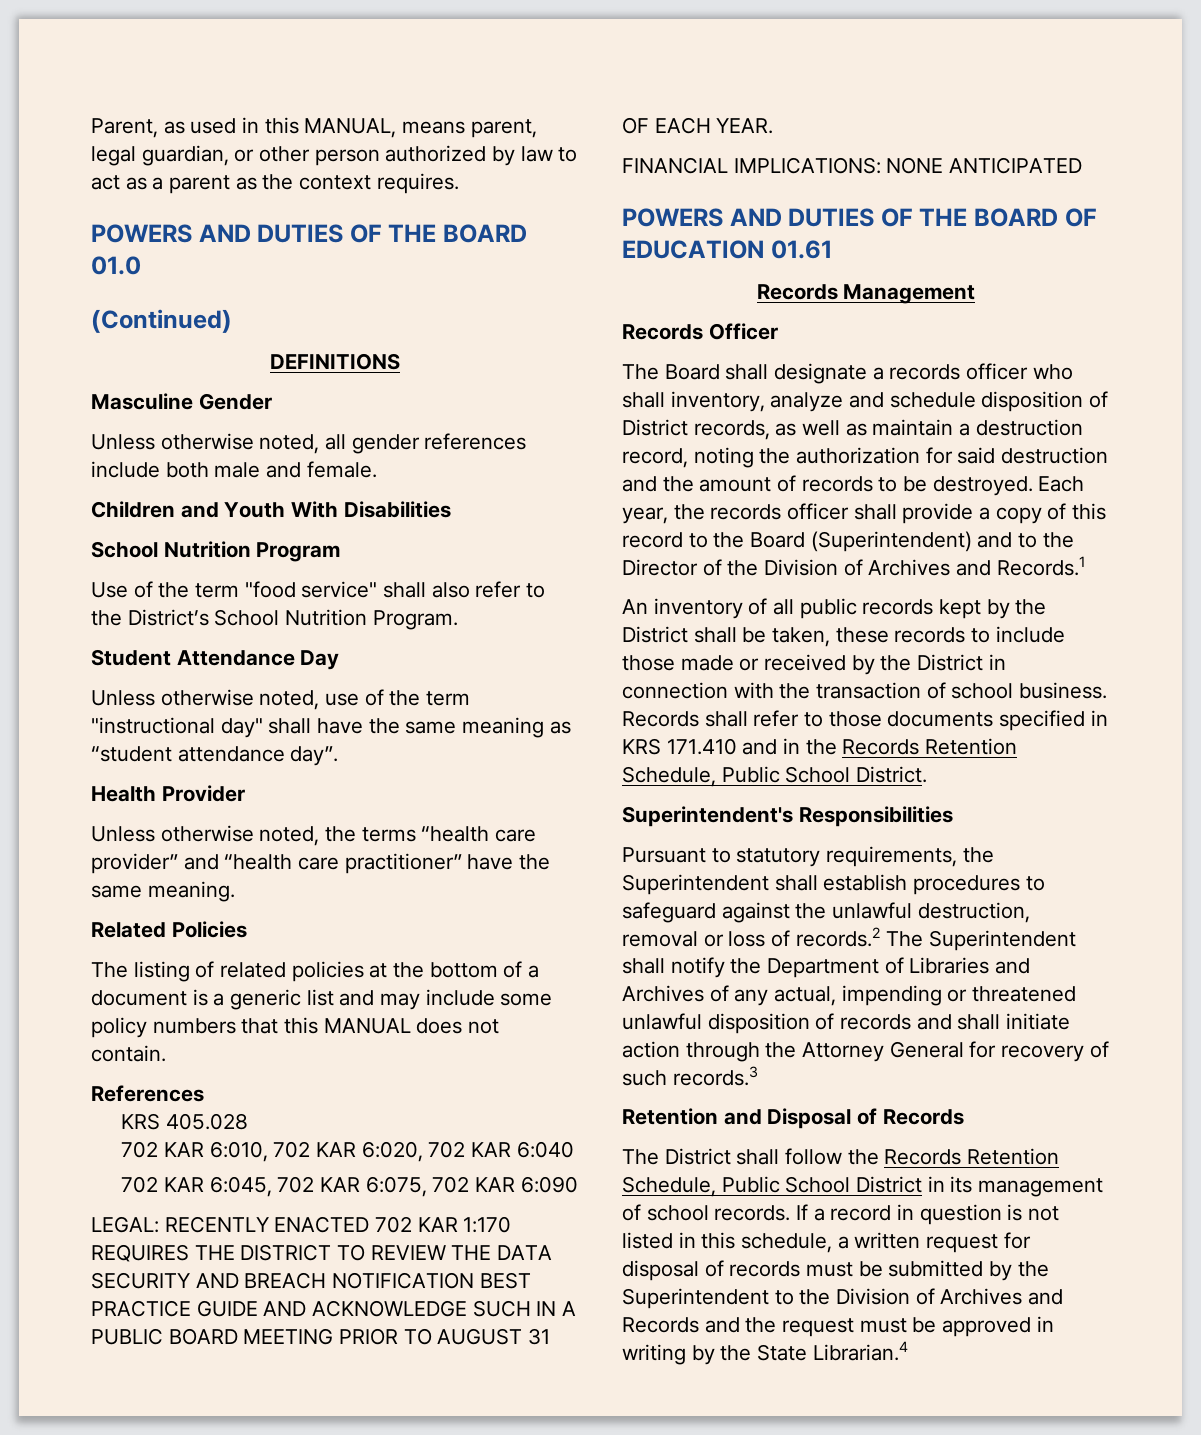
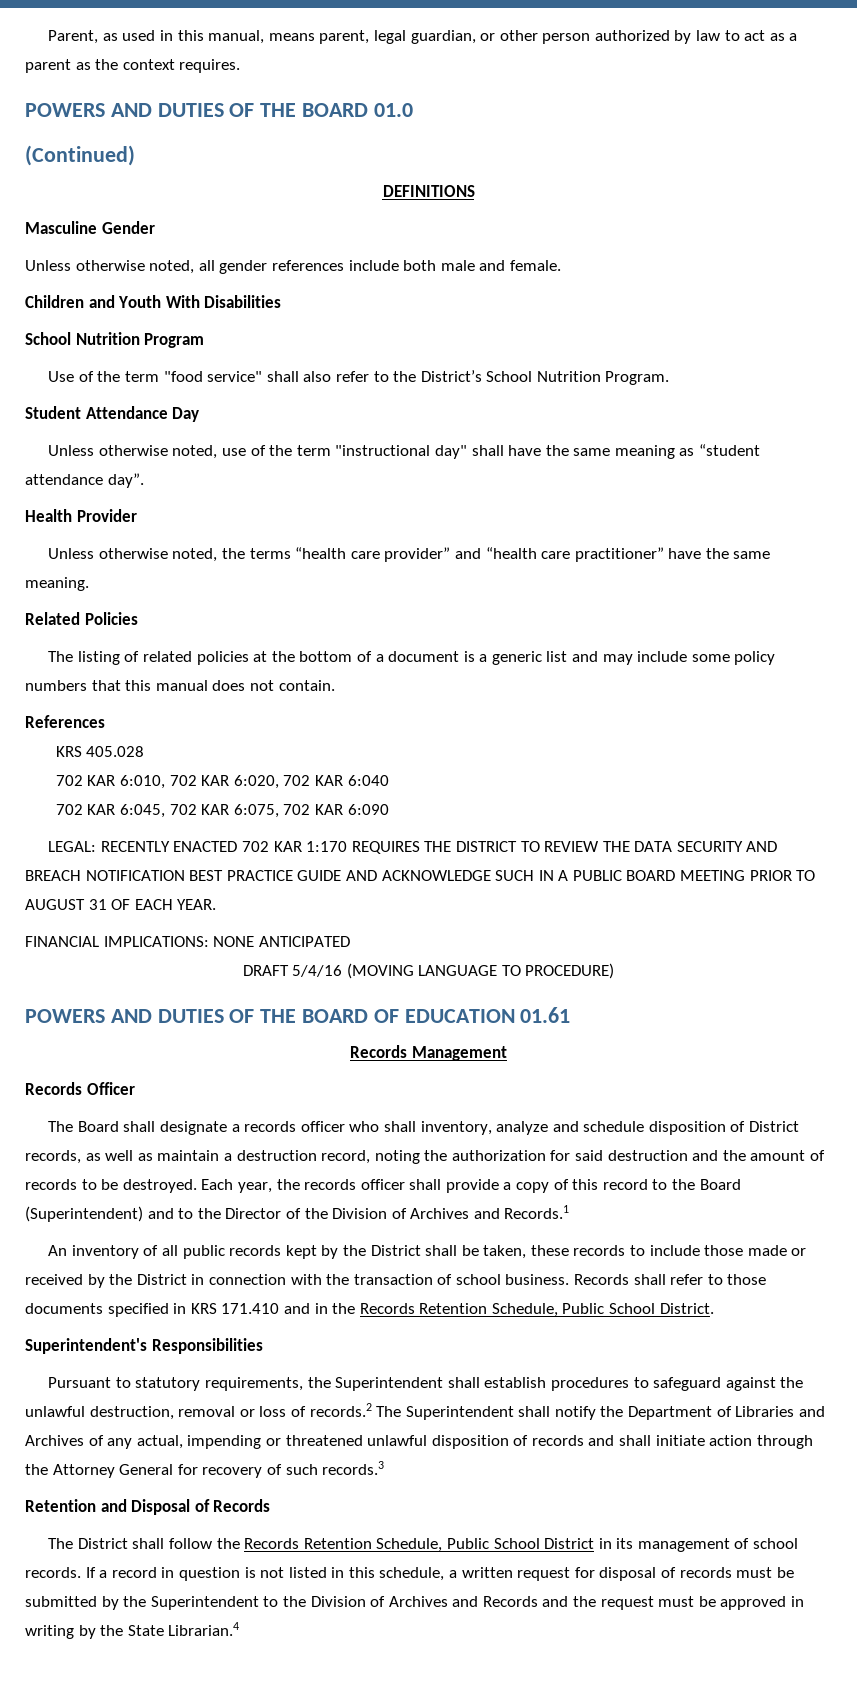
- Parent, as used in this MANUAL, means parent, legal guardian, or other person authorized by law to act as a parent as the context requires.
+ Parent, as used in this manual, means parent, legal guardian, or other person authorized by law to act as a parent as the context requires.
- The listing of related policies at the bottom of a document is a generic list and may include some policy numbers that this MANUAL does not contain.
+ The listing of related policies at the bottom of a document is a generic list and may include some policy numbers that this manual does not contain.
+ DRAFT 5/4/16 (MOVING LANGUAGE TO PROCEDURE)

